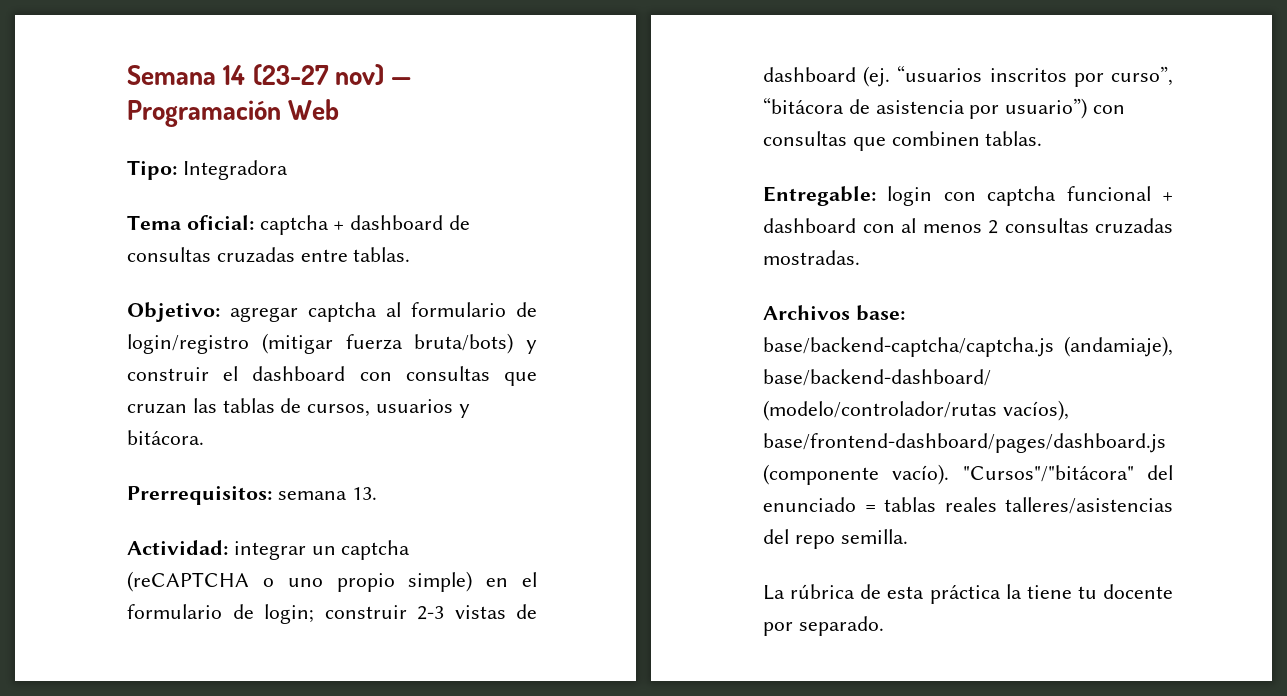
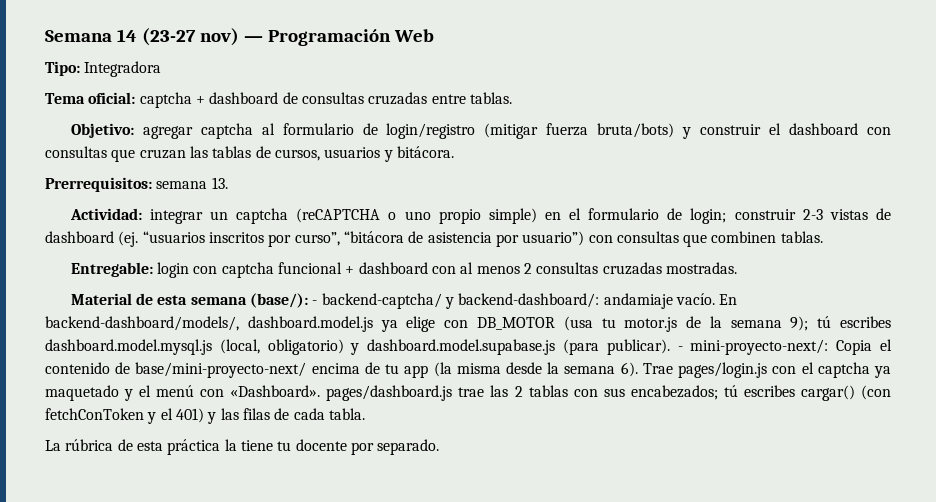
- Archivos base: base/backend-captcha/captcha.js (andamiaje), base/backend-dashboard/ (modelo/controlador/rutas vacíos), base/frontend-dashboard/pages/dashboard.js (componente vacío). "Cursos"/"bitácora" del enunciado = tablas reales talleres/asistencias del repo semilla.
+ Material de esta semana (base/): - backend-captcha/ y backend-dashboard/: andamiaje vacío. En backend-dashboard/models/, dashboard.model.js ya elige con DB_MOTOR (usa tu motor.js de la semana 9); tú escribes dashboard.model.mysql.js (local, obligatorio) y dashboard.model.supabase.js (para publicar). - mini-proyecto-next/: Copia el contenido de base/mini-proyecto-next/ encima de tu app (la misma desde la semana 6). Trae pages/login.js con el captcha ya maquetado y el menú con «Dashboard». pages/dashboard.js trae las 2 tablas con sus encabezados; tú escribes cargar() (con fetchConToken y el 401) y las filas de cada tabla.

